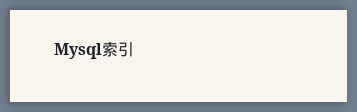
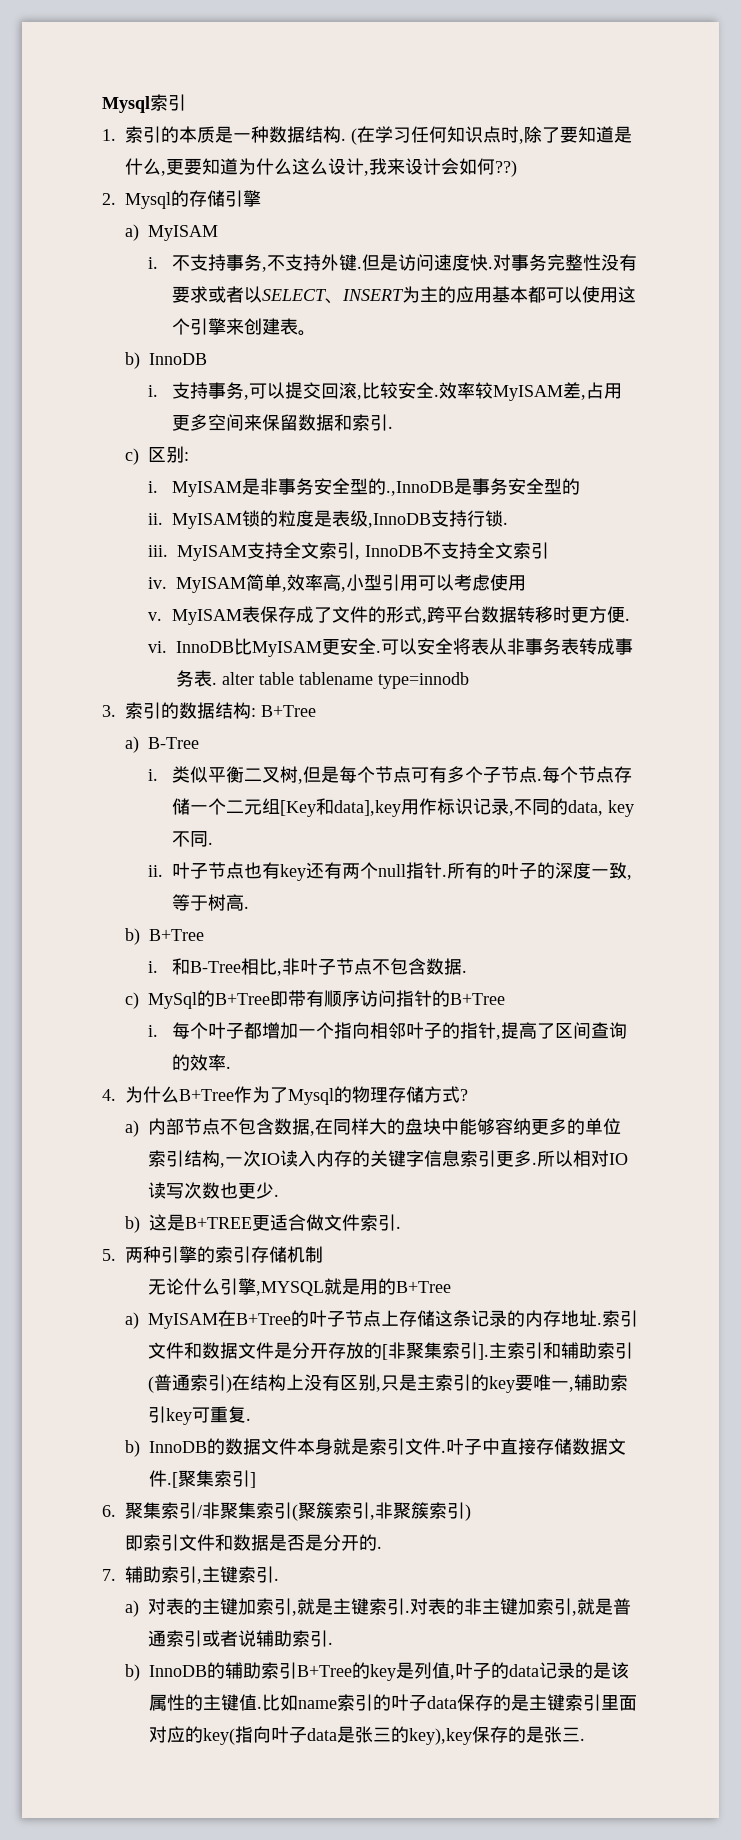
+ 1.索引的本质是一种数据结构. (在学习任何知识点时,除了要知道是什么,更要知道为什么这么设计,我来设计会如何??)
+ 2. Mysql的存储引擎
+ a) MyISAM
+ i.不支持事务,不支持外键.但是访问速度快.对事务完整性没有要求或者以SELECT、INSERT为主的应用基本都可以使用这个引擎来创建表。
+ b) InnoDB
+ i.支持事务,可以提交回滚,比较安全.效率较MyISAM差,占用更多空间来保留数据和索引.
+ c)区别:
+ i. MyISAM是非事务安全型的.,InnoDB是事务安全型的
+ ii. MyISAM锁的粒度是表级,InnoDB支持行锁.
+ iii. MyISAM支持全文索引, InnoDB不支持全文索引
+ iv. MyISAM简单,效率高,小型引用可以考虑使用
+ v. MyISAM表保存成了文件的形式,跨平台数据转移时更方便.
+ vi. InnoDB比MyISAM更安全.可以安全将表从非事务表转成事务表. alter table tablename type=innodb
+ 3.索引的数据结构: B+Tree
+ a) B-Tree
+ i.类似平衡二叉树,但是每个节点可有多个子节点.每个节点存储一个二元组[Key和data],key用作标识记录,不同的data, key不同.
+ ii.叶子节点也有key还有两个null指针.所有的叶子的深度一致,等于树高.
+ b) B+Tree
+ i.和B-Tree相比,非叶子节点不包含数据.
+ c) MySql的B+Tree即带有顺序访问指针的B+Tree
+ i.每个叶子都增加一个指向相邻叶子的指针,提高了区间查询的效率.
+ 4.为什么B+Tree作为了Mysql的物理存储方式?
+ a)内部节点不包含数据,在同样大的盘块中能够容纳更多的单位索引结构,一次IO读入内存的关键字信息索引更多.所以相对IO读写次数也更少.
+ b)这是B+TREE更适合做文件索引.
+ 5.两种引擎的索引存储机制
+ 无论什么引擎,MYSQL就是用的B+Tree
+ a) MyISAM在B+Tree的叶子节点上存储这条记录的内存地址.索引文件和数据文件是分开存放的[非聚集索引].主索引和辅助索引(普通索引)在结构上没有区别,只是主索引的key要唯一,辅助索引key可重复.
+ b) InnoDB的数据文件本身就是索引文件.叶子中直接存储数据文件.[聚集索引]
+ 6.聚集索引/非聚集索引(聚簇索引,非聚簇索引)
+ 即索引文件和数据是否是分开的.
+ 7.辅助索引,主键索引.
+ a)对表的主键加索引,就是主键索引.对表的非主键加索引,就是普通索引或者说辅助索引.
+ b) InnoDB的辅助索引B+Tree的key是列值,叶子的data记录的是该属性的主键值.比如name索引的叶子data保存的是主键索引里面对应的key(指向叶子data是张三的key),key保存的是张三.

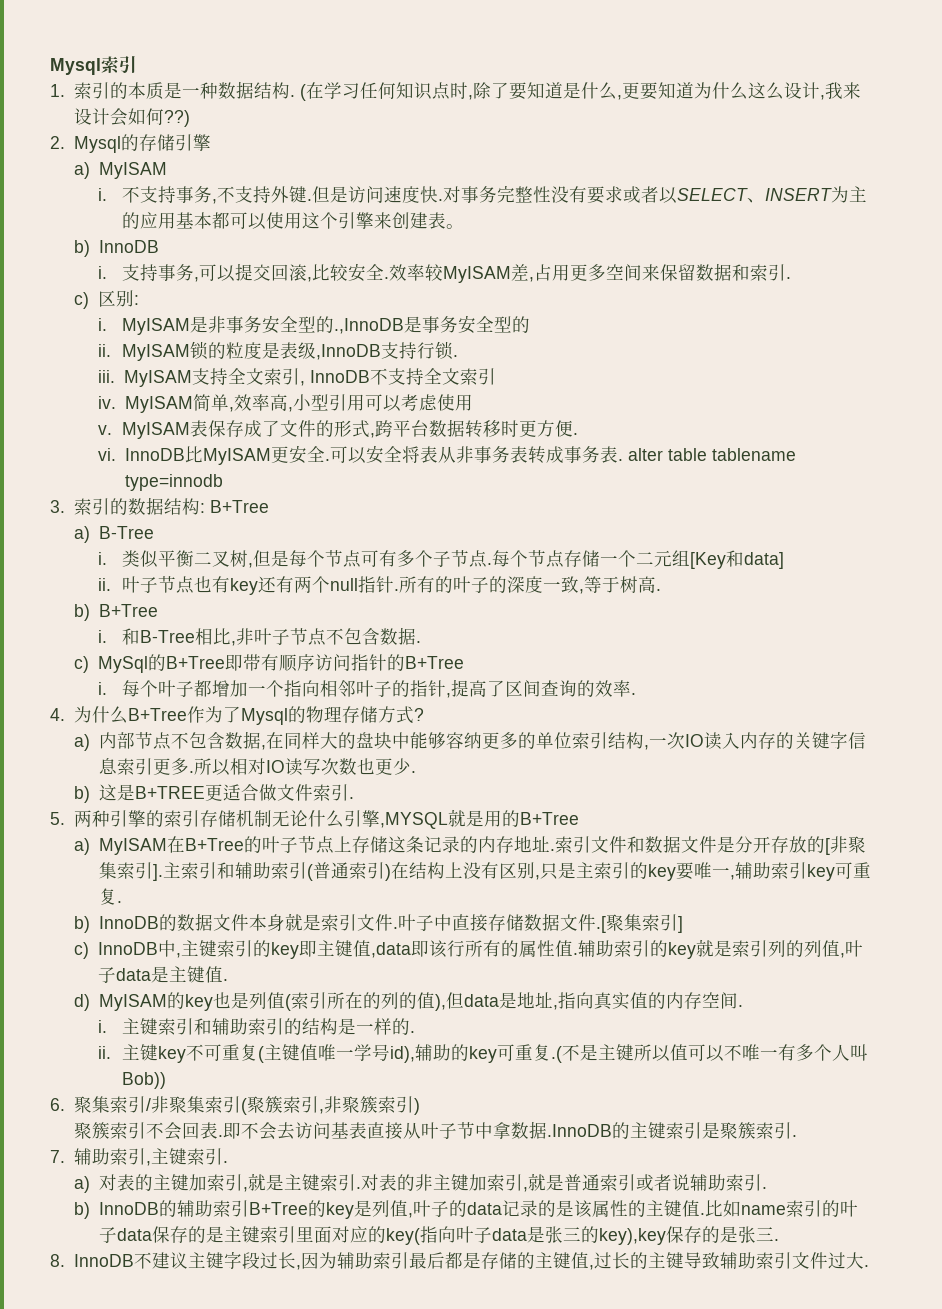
- 每个节点存储一个二元组[Key和data],key用作标识记录,不同的data, key不同.
+ 每个节点存储一个二元组[Key和data]
- 5.两种引擎的索引存储机制
- 无论什么引擎,MYSQL就是用的B+Tree
+ 5.两种引擎的索引存储机制无论什么引擎,MYSQL就是用的B+Tree
+ c) InnoDB中,主键索引的key即主键值,data即该行所有的属性值.辅助索引的key就是索引列的列值,叶子data是主键值.
+ d) MyISAM的key也是列值(索引所在的列的值),但data是地址,指向真实值的内存空间.
+ i.主键索引和辅助索引的结构是一样的.
+ ii.主键key不可重复(主键值唯一学号id),辅助的key可重复.(不是主键所以值可以不唯一有多个人叫Bob))
- 即索引文件和数据是否是分开的.
+ 聚簇索引不会回表.即不会去访问基表直接从叶子节中拿数据.InnoDB的主键索引是聚簇索引.
+ 8. InnoDB不建议主键字段过长,因为辅助索引最后都是存储的主键值,过长的主键导致辅助索引文件过大.

